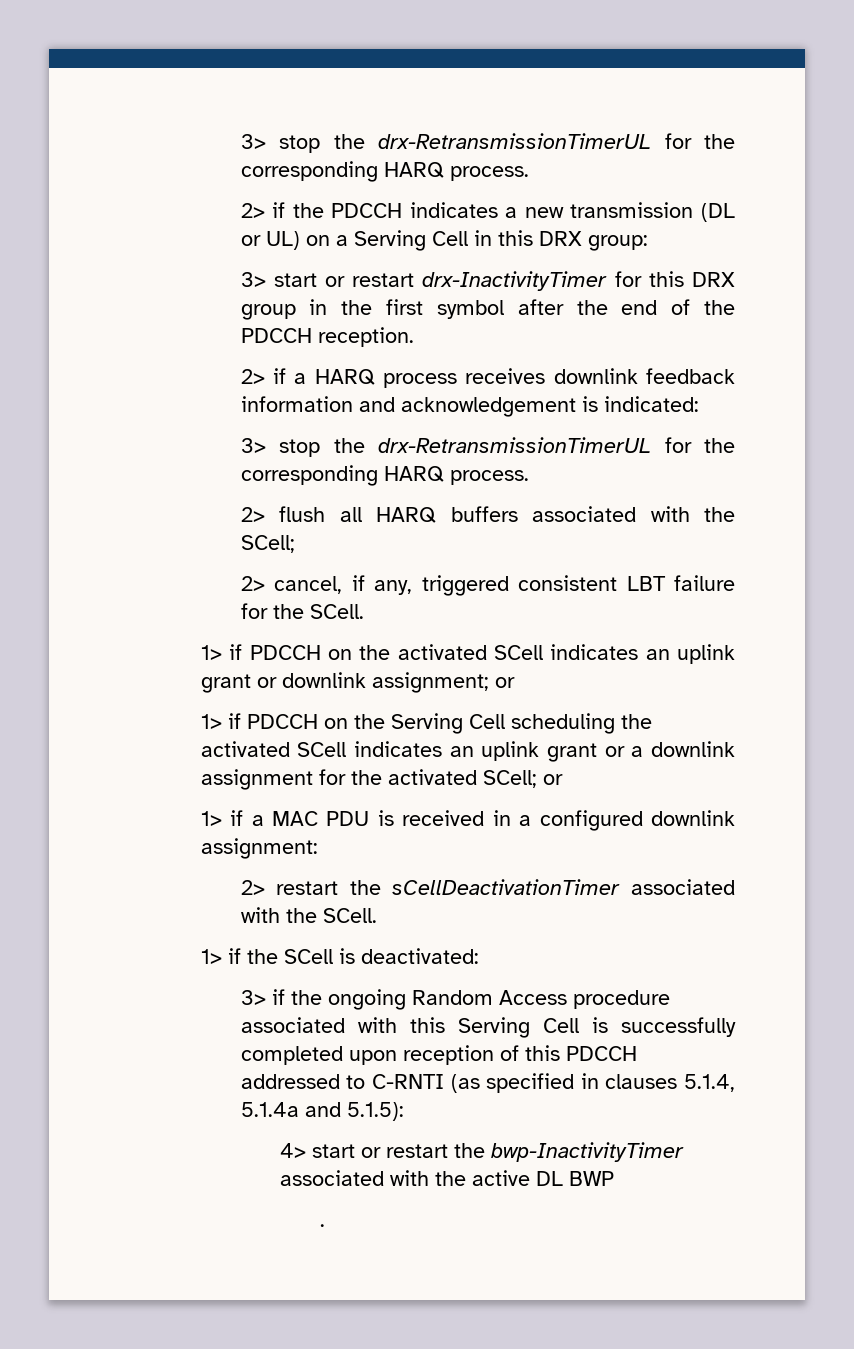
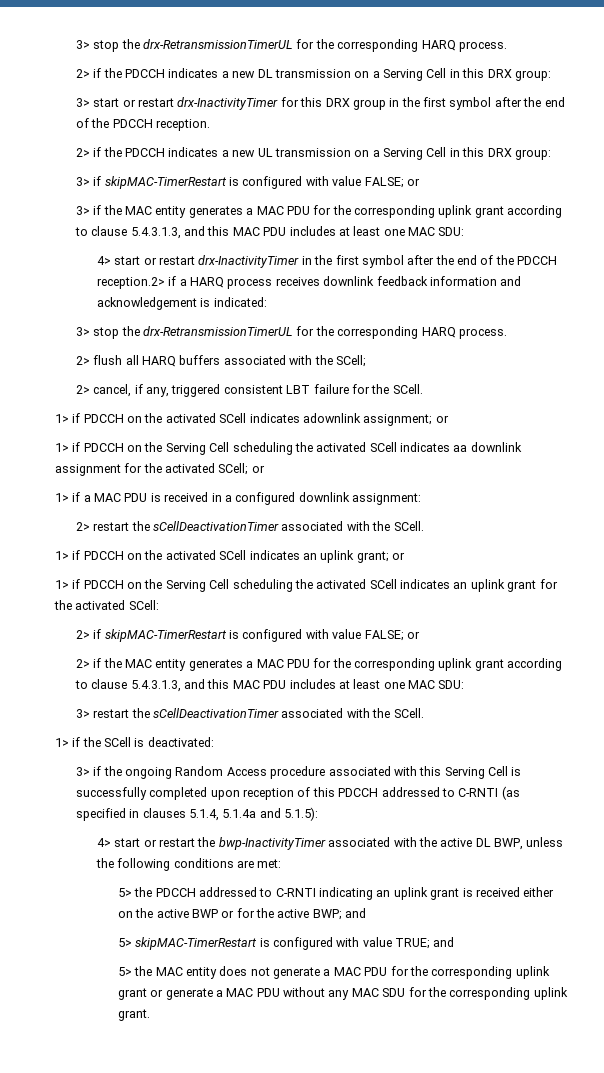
- 2> if the PDCCH indicates a new transmission (DL or UL) on a Serving Cell in this DRX group:
+ 2> if the PDCCH indicates a new DL transmission on a Serving Cell in this DRX group:
- 2> if a HARQ process receives downlink feedback information and acknowledgement is indicated:
+ 2> if the PDCCH indicates a new UL transmission on a Serving Cell in this DRX group:
+ 3> if skipMAC-TimerRestart is configured with value FALSE; or
+ 3> if the MAC entity generates a MAC PDU for the corresponding uplink grant according to clause 5.4.3.1.3, and this MAC PDU includes at least one MAC SDU:
+ 4> start or restart drx-InactivityTimer in the first symbol after the end of the PDCCH reception.2> if a HARQ process receives downlink feedback information and acknowledgement is indicated:
- 1> if PDCCH on the activated SCell indicates an uplink grant or downlink assignment; or
+ 1> if PDCCH on the activated SCell indicates adownlink assignment; or
- 1> if PDCCH on the Serving Cell scheduling the activated SCell indicates an uplink grant or a downlink assignment for the activated SCell; or
+ 1> if PDCCH on the Serving Cell scheduling the activated SCell indicates aa downlink assignment for the activated SCell; or
+ 1> if PDCCH on the activated SCell indicates an uplink grant; or
+ 1> if PDCCH on the Serving Cell scheduling the activated SCell indicates an uplink grant for the activated SCell:
+ 2> if skipMAC-TimerRestart is configured with value FALSE; or
+ 2> if the MAC entity generates a MAC PDU for the corresponding uplink grant according to clause 5.4.3.1.3, and this MAC PDU includes at least one MAC SDU:
+ 3> restart the sCellDeactivationTimer associated with the SCell.
- 4> start or restart the bwp-InactivityTimer associated with the active DL BWP
- .
+ 4> start or restart the bwp-InactivityTimer associated with the active DL BWP, unless the following conditions are met:
+ 5> the PDCCH addressed to C-RNTI indicating an uplink grant is received either on the active BWP or for the active BWP; and
+ 5> skipMAC-TimerRestart is configured with value TRUE; and
+ 5> the MAC entity does not generate a MAC PDU for the corresponding uplink grant or generate a MAC PDU without any MAC SDU for the corresponding uplink grant.

